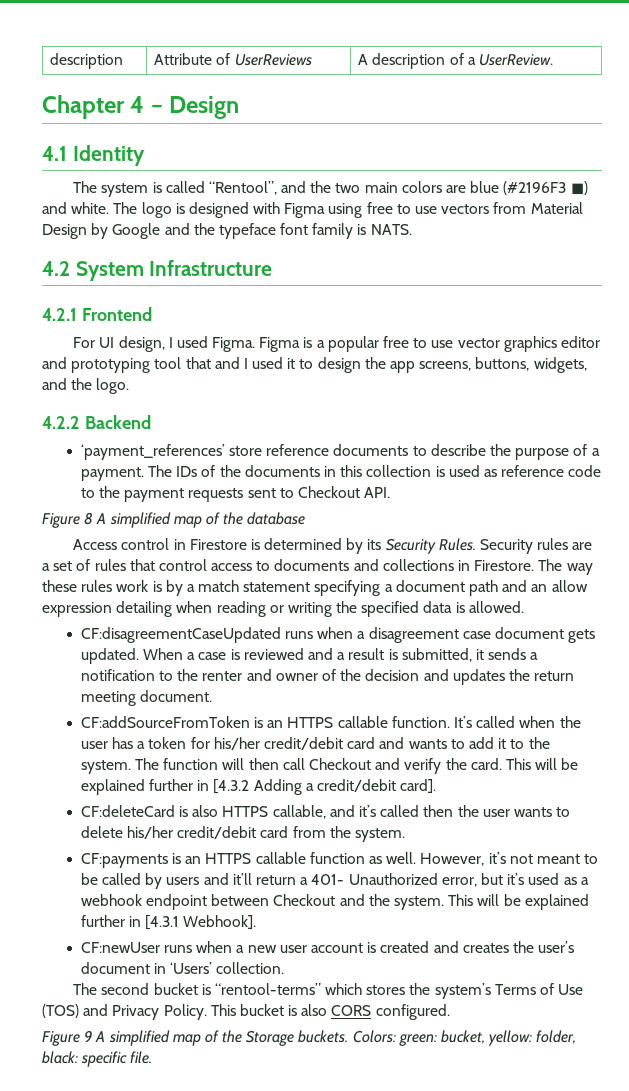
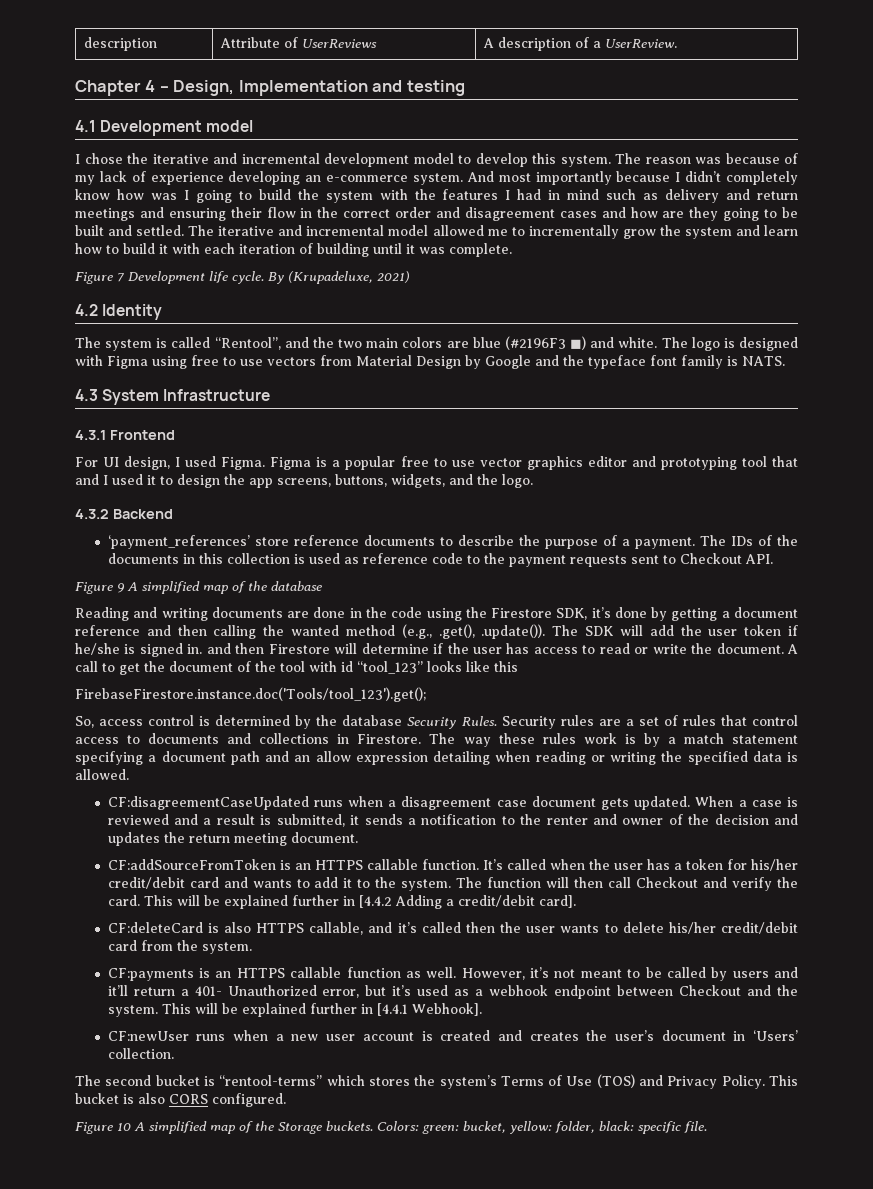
- Chapter 4 – Design
- 4.1 Identity
+ Chapter 4 – Design, Implementation and testing
+ 4.1 Development model
+ I chose the iterative and incremental development model to develop this system. The reason was because of my lack of experience developing an e-commerce system. And most importantly because I didn’t completely know how was I going to build the system with the features I had in mind such as delivery and return meetings and ensuring their flow in the correct order and disagreement cases and how are they going to be built and settled. The iterative and incremental model allowed me to incrementally grow the system and learn how to build it with each iteration of building until it was complete.
+ Figure 7 Development life cycle. By (Krupadeluxe, 2021)
+ 4.2 Identity
- 4.2 System Infrastructure
+ 4.3 System Infrastructure
- 4.2.1 Frontend
+ 4.3.1 Frontend
- 4.2.2 Backend
+ 4.3.2 Backend
- Figure 8 A simplified map of the database
+ Figure 9 A simplified map of the database
- Access control in Firestore is determined by its Security Rules.
+ Reading and writing documents are done in the code using the Firestore SDK, it’s done by getting a document reference and then calling the wanted method (e.g., .get(), .update()). The SDK will add the user token if he/she is signed in. and then Firestore will determine if the user has access to read or write the document. A call to get the document of the tool with id “tool_123” looks like this
+ FirebaseFirestore.instance.doc('Tools/tool_123').get();
+ So, access control is determined by the database Security Rules.
- This will be explained further in [4.3.2 Adding a credit/debit card].
+ This will be explained further in [4.4.2 Adding a credit/debit card].
- This will be explained further in [4.3.1 Webhook].
+ This will be explained further in [4.4.1 Webhook].
- Figure 9 A simplified map of the Storage buckets.
+ Figure 10 A simplified map of the Storage buckets.

